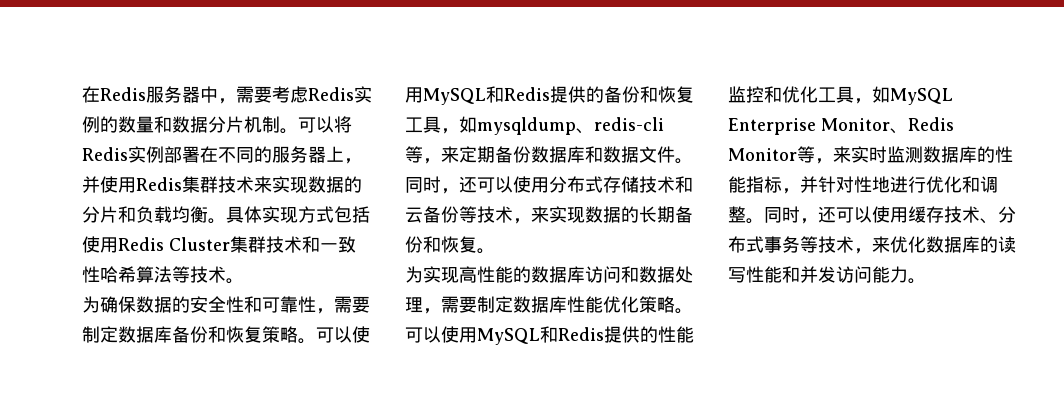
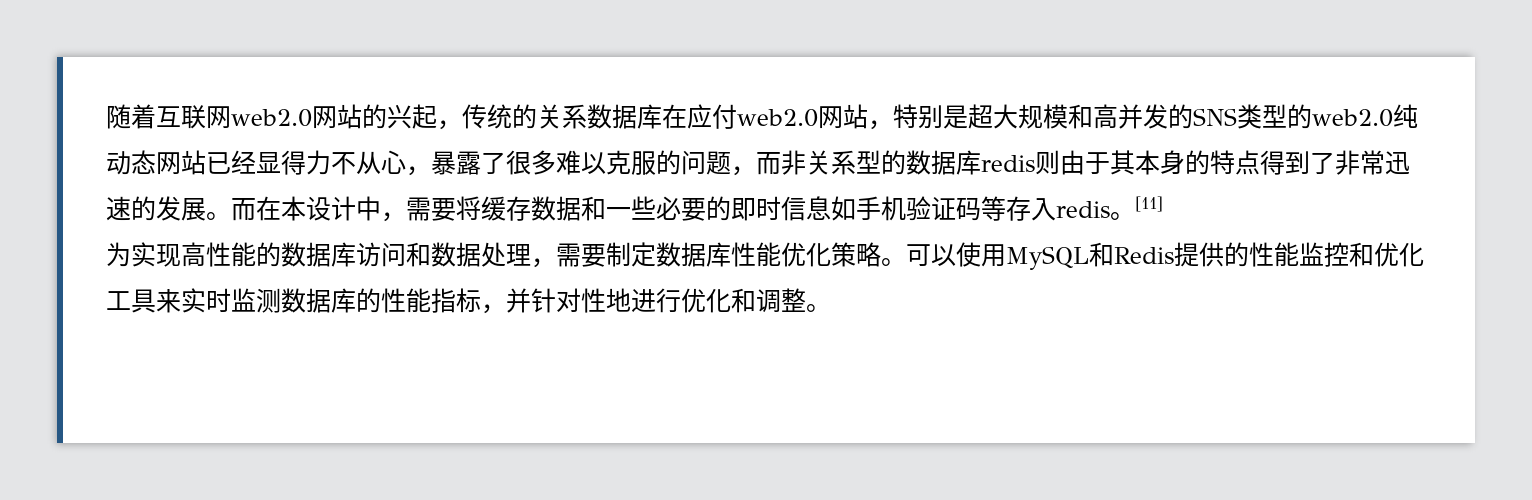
- 在Redis服务器中，需要考虑Redis实例的数量和数据分片机制。可以将Redis实例部署在不同的服务器上，并使用Redis集群技术来实现数据的分片和负载均衡。具体实现方式包括使用Redis Cluster集群技术和一致性哈希算法等技术。
- 为确保数据的安全性和可靠性，需要制定数据库备份和恢复策略。可以使用MySQL和Redis提供的备份和恢复工具，如mysqldump、redis-cli等，来定期备份数据库和数据文件。同时，还可以使用分布式存储技术和云备份等技术，来实现数据的长期备份和恢复。
+ 随着互联网web2.0网站的兴起，传统的关系数据库在应付web2.0网站，特别是超大规模和高并发的SNS类型的web2.0纯动态网站已经显得力不从心，暴露了很多难以克服的问题，而非关系型的数据库redis则由于其本身的特点得到了非常迅速的发展。而在本设计中，需要将缓存数据和一些必要的即时信息如手机验证码等存入redis。[11]
- 可以使用MySQL和Redis提供的性能监控和优化工具，如MySQL Enterprise Monitor、Redis Monitor等，来实时监测数据库的性能指标，并针对性地进行优化和调整。同时，还可以使用缓存技术、分布式事务等技术，来优化数据库的读写性能和并发访问能力。
+ 可以使用MySQL和Redis提供的性能监控和优化工具来实时监测数据库的性能指标，并针对性地进行优化和调整。

